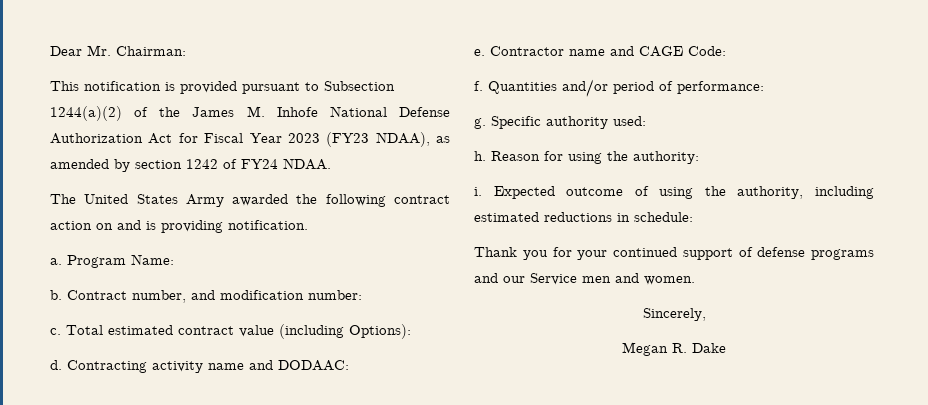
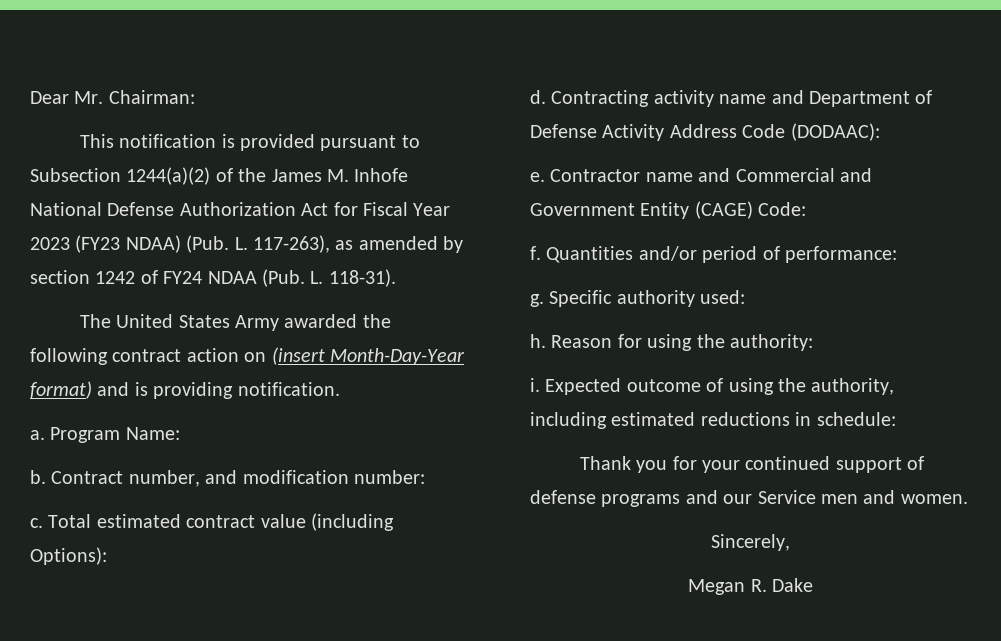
- This notification is provided pursuant to Subsection 1244(a)(2) of the James M. Inhofe National Defense Authorization Act for Fiscal Year 2023 (FY23 NDAA), as amended by section 1242 of FY24 NDAA.
+ This notification is provided pursuant to Subsection 1244(a)(2) of the James M. Inhofe National Defense Authorization Act for Fiscal Year 2023 (FY23 NDAA) (Pub. L. 117-263), as amended by section 1242 of FY24 NDAA (Pub. L. 118-31).
- The United States Army awarded the following contract action on and is providing notification.
+ The United States Army awarded the following contract action on (insert Month-Day-Year format) and is providing notification.
- Contracting activity name and DODAAC:
+ Contracting activity name and Department of Defense Activity Address Code (DODAAC):
- Contractor name and CAGE Code:
+ Contractor name and Commercial and Government Entity (CAGE) Code:

